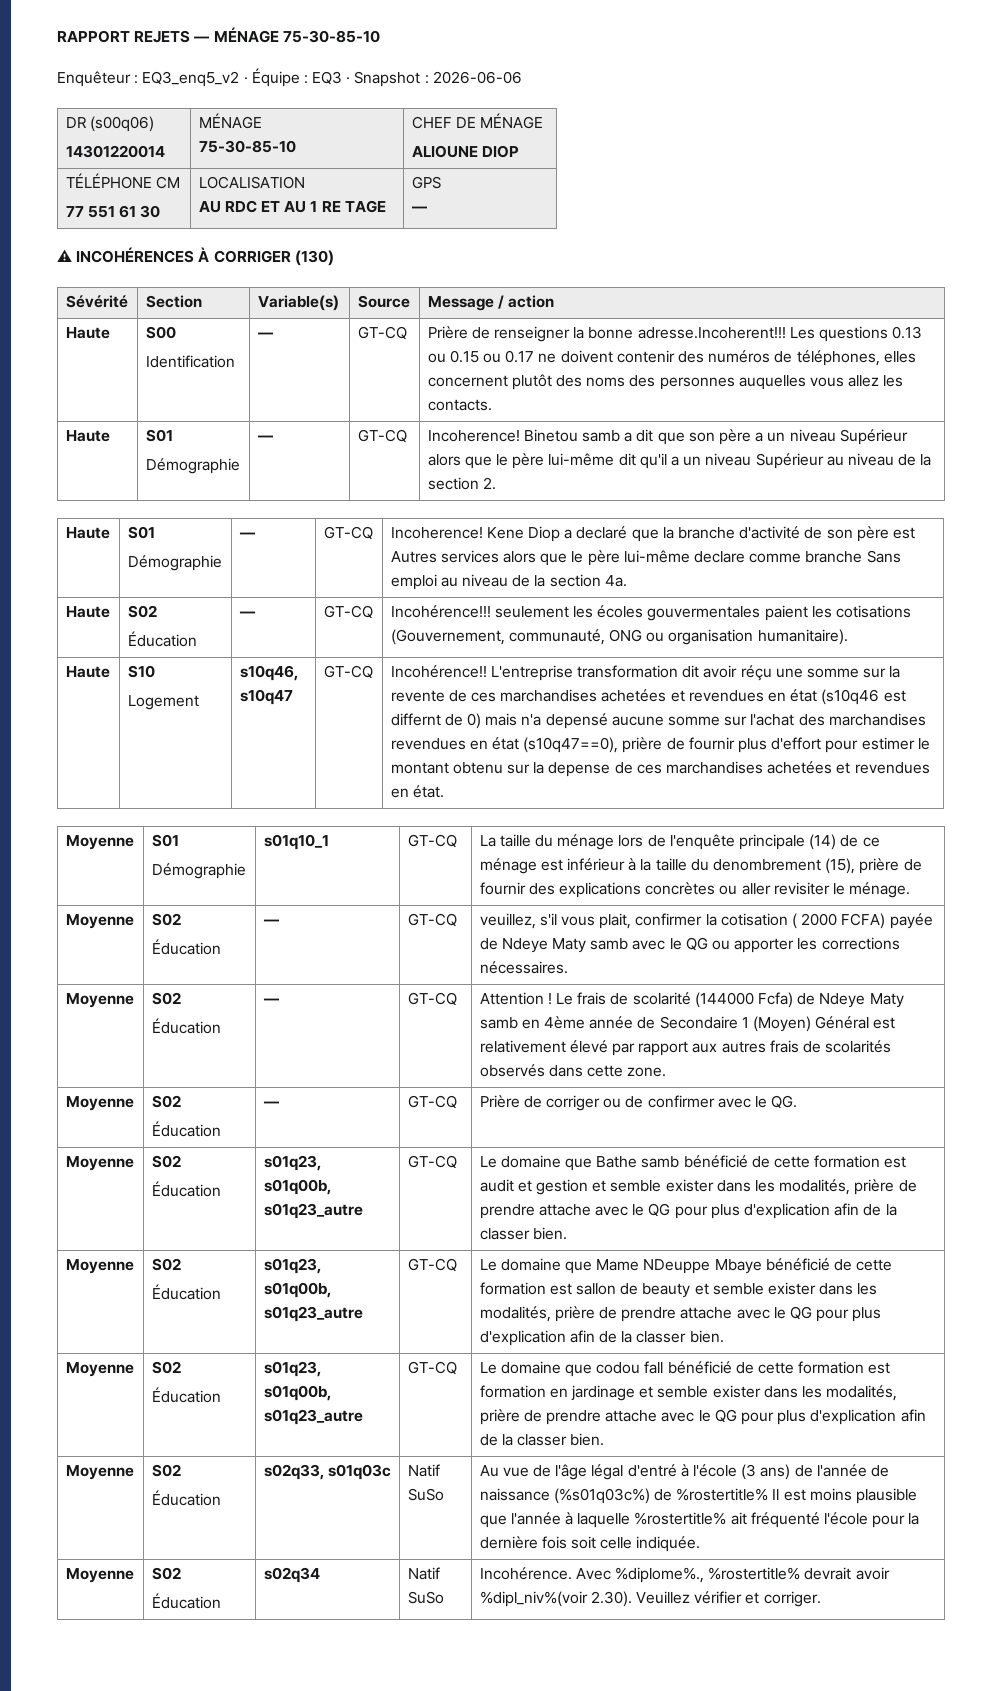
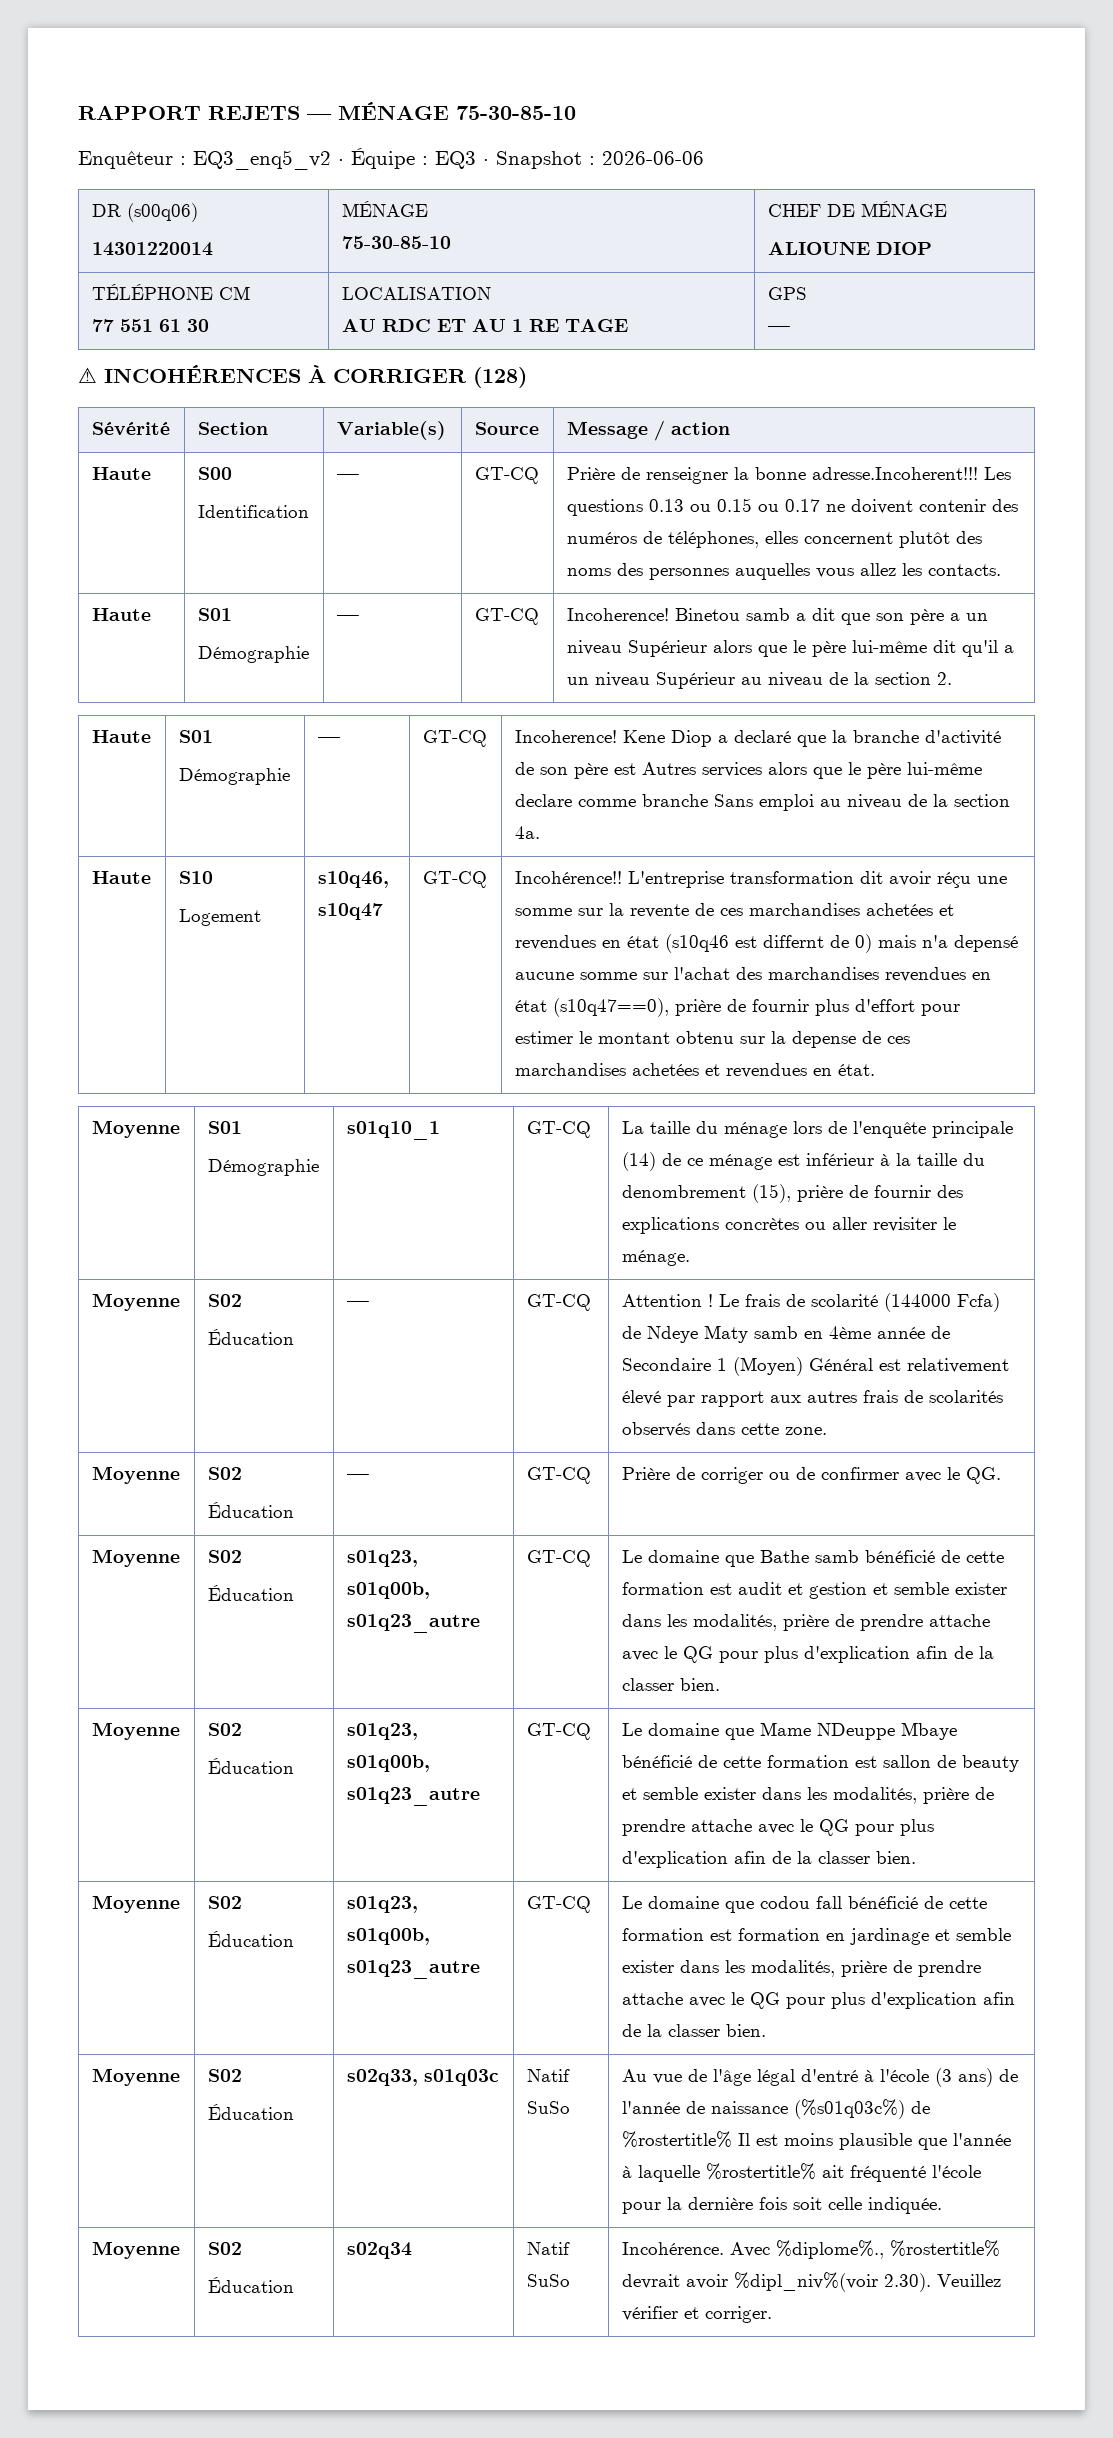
- ⚠ INCOHÉRENCES À CORRIGER (130)
+ ⚠ INCOHÉRENCES À CORRIGER (128)
- Haute | S02
- Éducation | — | GT-CQ | Incohérence!!! seulement les écoles gouvermentales paient les cotisations (Gouvernement, communauté, ONG ou organisation humanitaire).
  Moyenne | S01
  Démographie | s01q10_1 | GT-CQ | La taille du ménage lors de l'enquête principale (14) de ce ménage est inférieur à la taille du denombrement (15), prière de fournir des explications concrètes ou aller revisiter le ménage.
- Moyenne | S02
- Éducation | — | GT-CQ | veuillez, s'il vous plait, confirmer la cotisation ( 2000 FCFA) payée de Ndeye Maty samb avec le QG ou apporter les corrections nécessaires.

